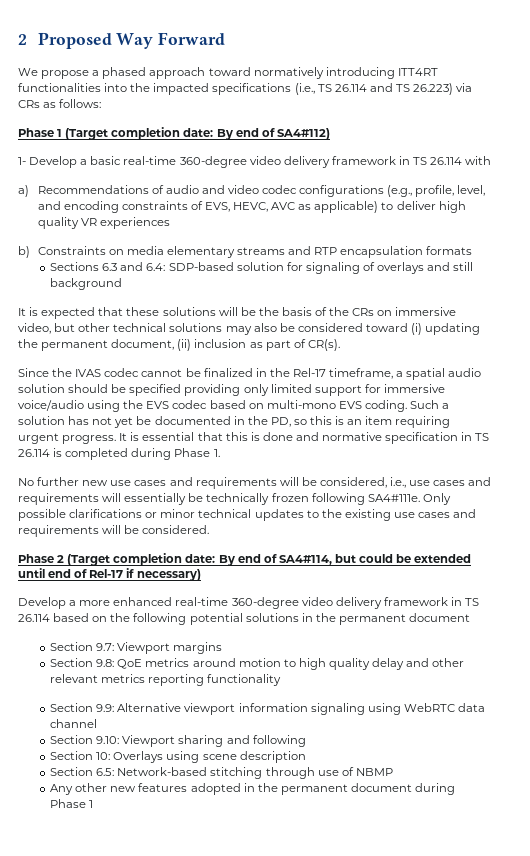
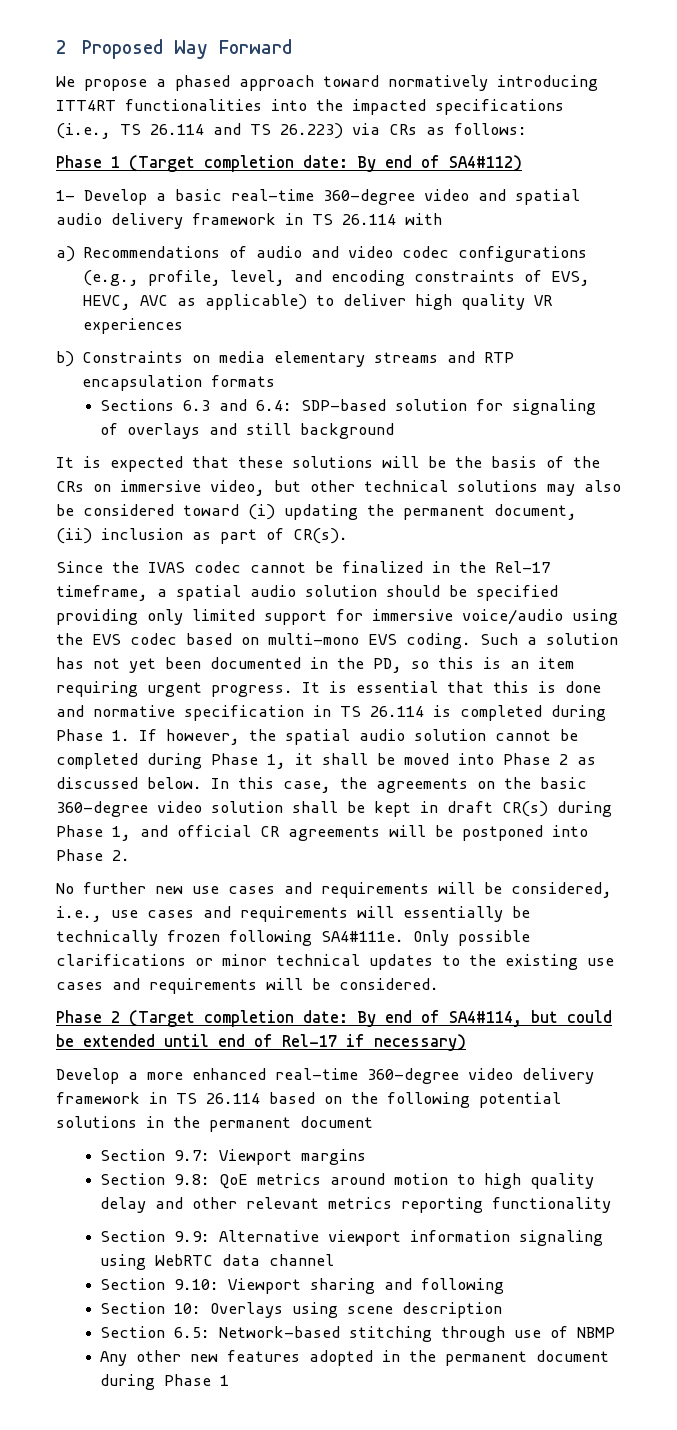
- 1- Develop a basic real-time 360-degree video delivery framework in TS 26.114 with
+ 1- Develop a basic real-time 360-degree video and spatial audio delivery framework in TS 26.114 with
- Such a solution has not yet be documented in the PD, so this is an item requiring urgent progress.
+ Such a solution has not yet been documented in the PD, so this is an item requiring urgent progress.
- It is essential that this is done and normative specification in TS 26.114 is completed during Phase 1.
+ It is essential that this is done and normative specification in TS 26.114 is completed during Phase 1. If however, the spatial audio solution cannot be completed during Phase 1, it shall be moved into Phase 2 as discussed below. In this case, the agreements on the basic 360-degree video solution shall be kept in draft CR(s) during Phase 1, and official CR agreements will be postponed into Phase 2.

